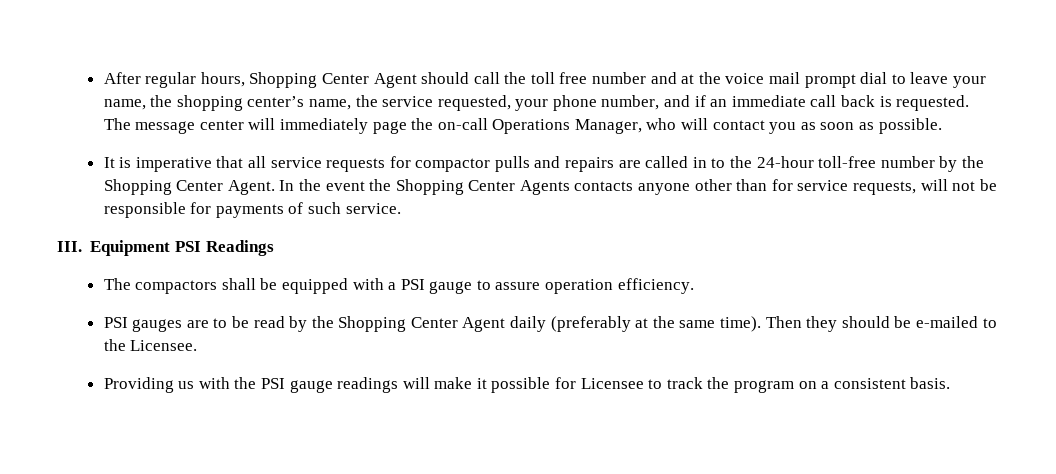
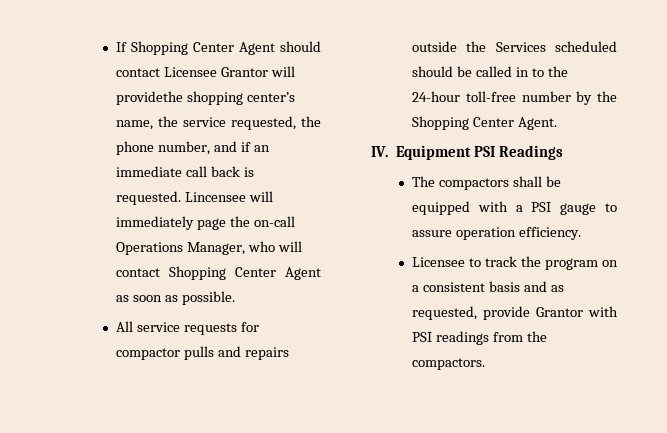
- After regular hours, Shopping Center Agent should call the toll free number and at the voice mail prompt dial to leave your name, the shopping center’s name, the service requested, your phone number, and if an immediate call back is requested.
+ If Shopping Center Agent should contact Licensee Grantor will providethe shopping center’s name, the service requested, the phone number, and if an immediate call back is requested.
- The message center will immediately page the on-call Operations Manager, who will contact you as soon as possible.
+ Lincensee will immediately page the on-call Operations Manager, who will contact Shopping Center Agent as soon as possible.
- It is imperative that all service requests for compactor pulls and repairs are called in to the 24-hour toll-free number by the Shopping Center Agent. In the event the Shopping Center Agents contacts anyone other than for service requests, will not be responsible for payments of such service.
- III. Equipment PSI Readings
+ All service requests for compactor pulls and repairs outside the Services scheduled should be called in to the 24-hour toll-free number by the Shopping Center Agent.
+ IV. Equipment PSI Readings
- PSI gauges are to be read by the Shopping Center Agent daily (preferably at the same time). Then they should be e-mailed to the Licensee.
- Providing us with the PSI gauge readings will make it possible for Licensee to track the program on a consistent basis.
+ Licensee to track the program on a consistent basis and as requested, provide Grantor with PSI readings from the compactors.

